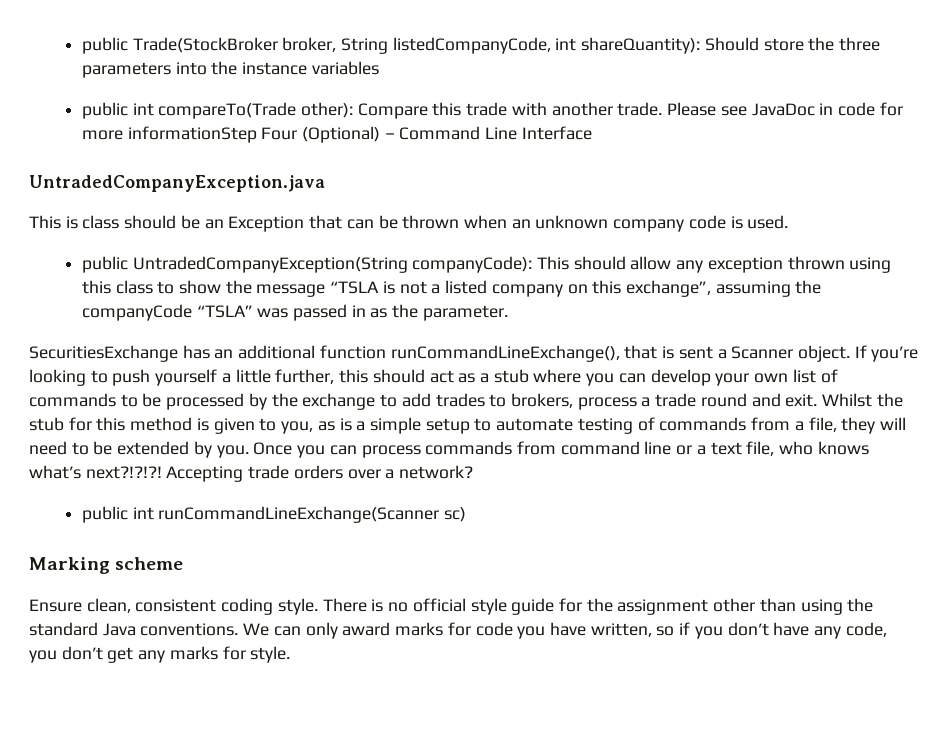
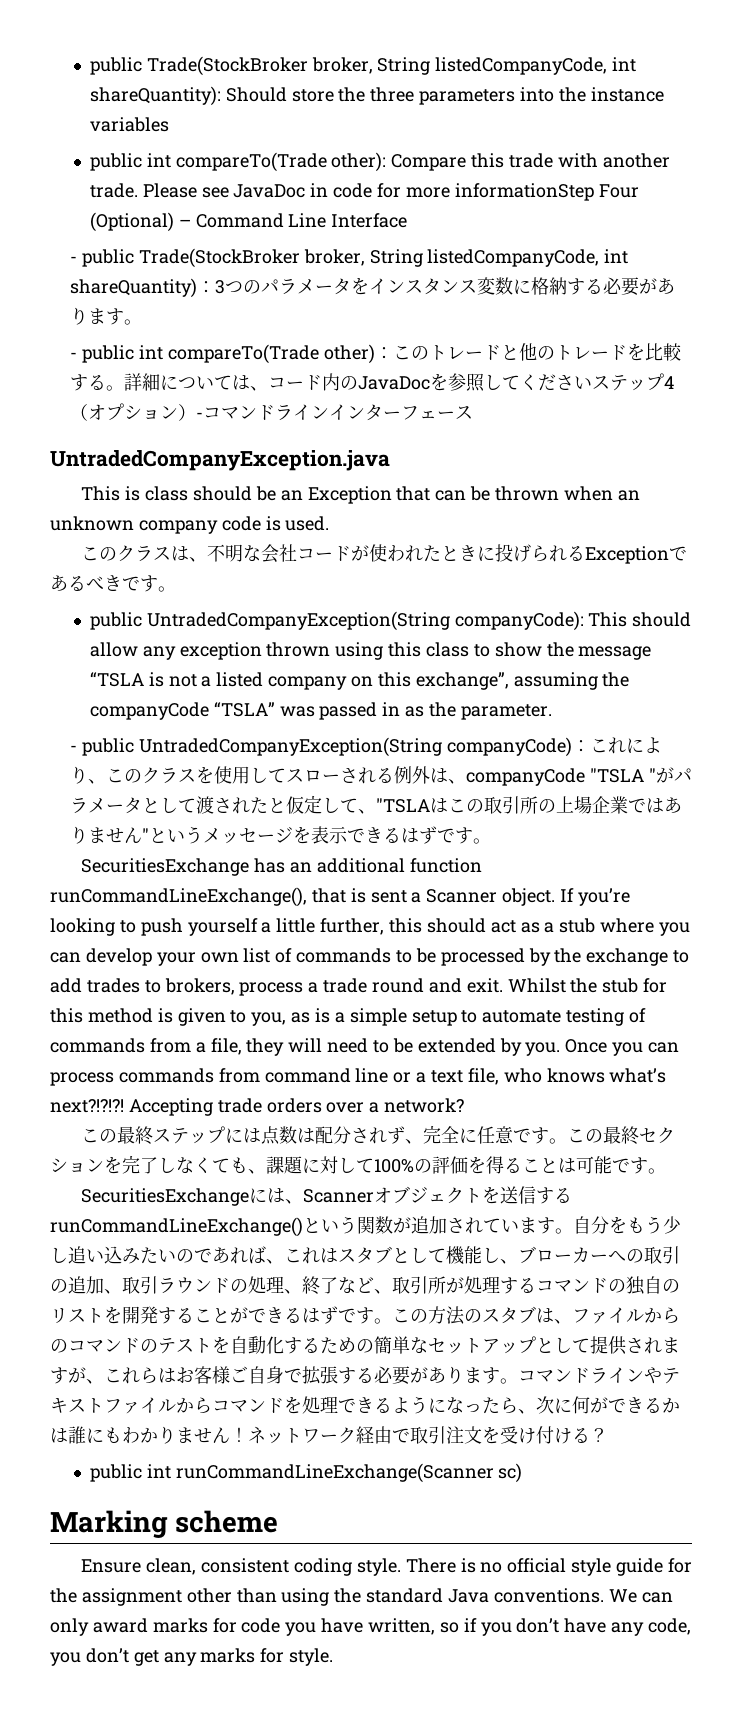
+ - public Trade(StockBroker broker, String listedCompanyCode, int shareQuantity)：3つのパラメータをインスタンス変数に格納する必要があります。
+ - public int compareTo(Trade other)：このトレードと他のトレードを比較する。詳細については、コード内のJavaDocを参照してくださいステップ4（オプション）-コマンドラインインターフェース
+ このクラスは、不明な会社コードが使われたときに投げられるExceptionであるべきです。
+ - public UntradedCompanyException(String companyCode)：これにより、このクラスを使用してスローされる例外は、companyCode "TSLA "がパラメータとして渡されたと仮定して、"TSLAはこの取引所の上場企業ではありません"というメッセージを表示できるはずです。
+ この最終ステップには点数は配分されず、完全に任意です。この最終セクションを完了しなくても、課題に対して100%の評価を得ることは可能です。
+ SecuritiesExchangeには、Scannerオブジェクトを送信するrunCommandLineExchange()という関数が追加されています。自分をもう少し追い込みたいのであれば、これはスタブとして機能し、ブローカーへの取引の追加、取引ラウンドの処理、終了など、取引所が処理するコマンドの独自のリストを開発することができるはずです。この方法のスタブは、ファイルからのコマンドのテストを自動化するための簡単なセットアップとして提供されますが、これらはお客様ご自身で拡張する必要があります。コマンドラインやテキストファイルからコマンドを処理できるようになったら、次に何ができるかは誰にもわかりません！ネットワーク経由で取引注文を受け付ける？

